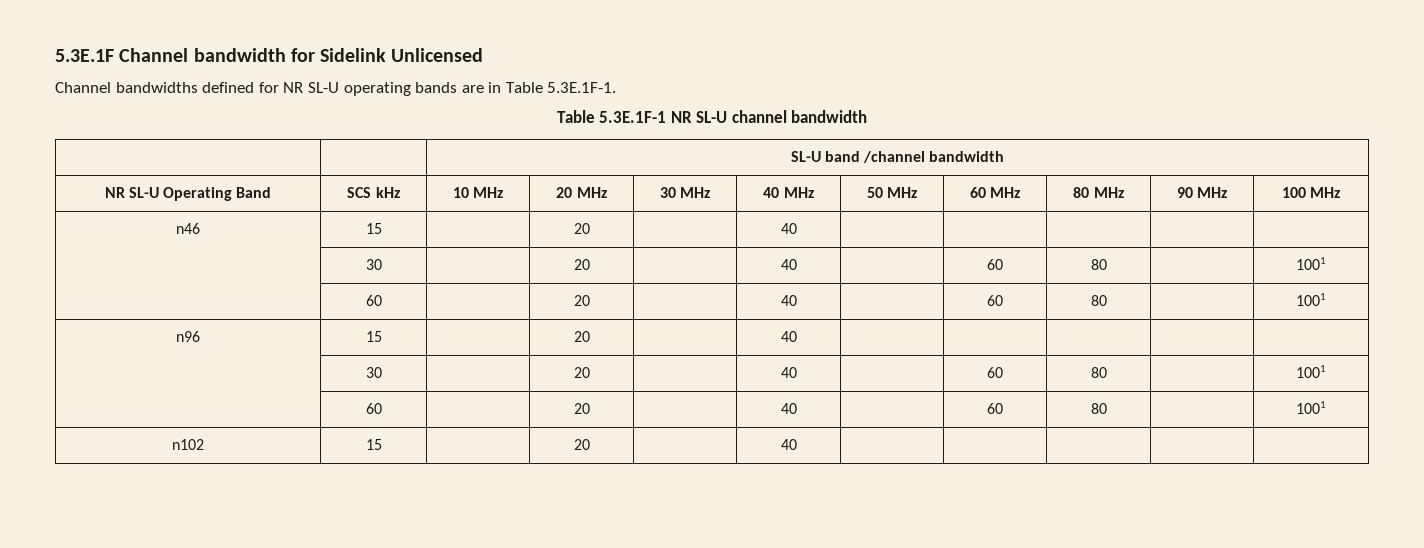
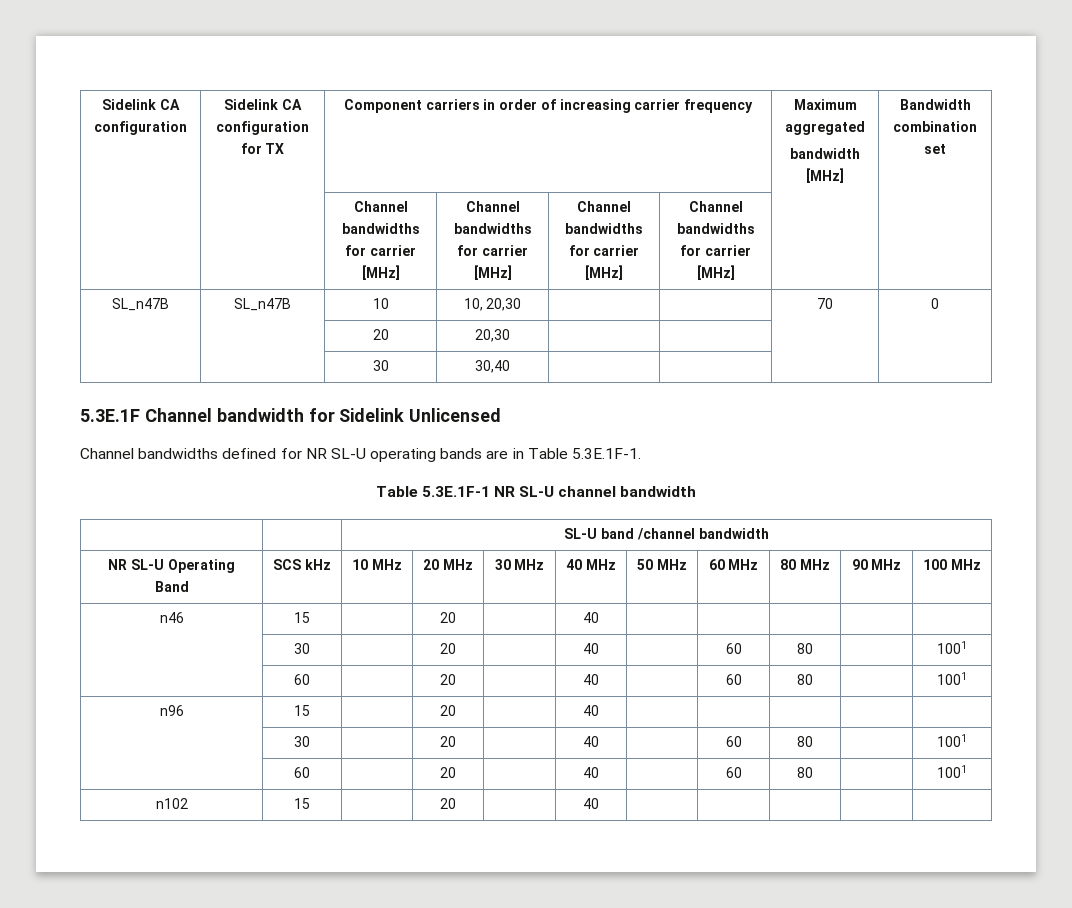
+ Sidelink CA configuration | Sidelink CA configuration for TX | Component carriers in order of increasing carrier frequency | Maximum aggregated
+ bandwidth [MHz] | Bandwidth combination set
+ | | Channel bandwidths for carrier [MHz] | Channel bandwidths for carrier [MHz] | Channel bandwidths for carrier [MHz] | Channel bandwidths for carrier [MHz] | |
+ SL_n47B | SL_n47B | 10 | 10, 20,30 | | | 70 | 0
+ | | 20 | 20,30 | | | |
+ | | 30 | 30,40 | | | |

